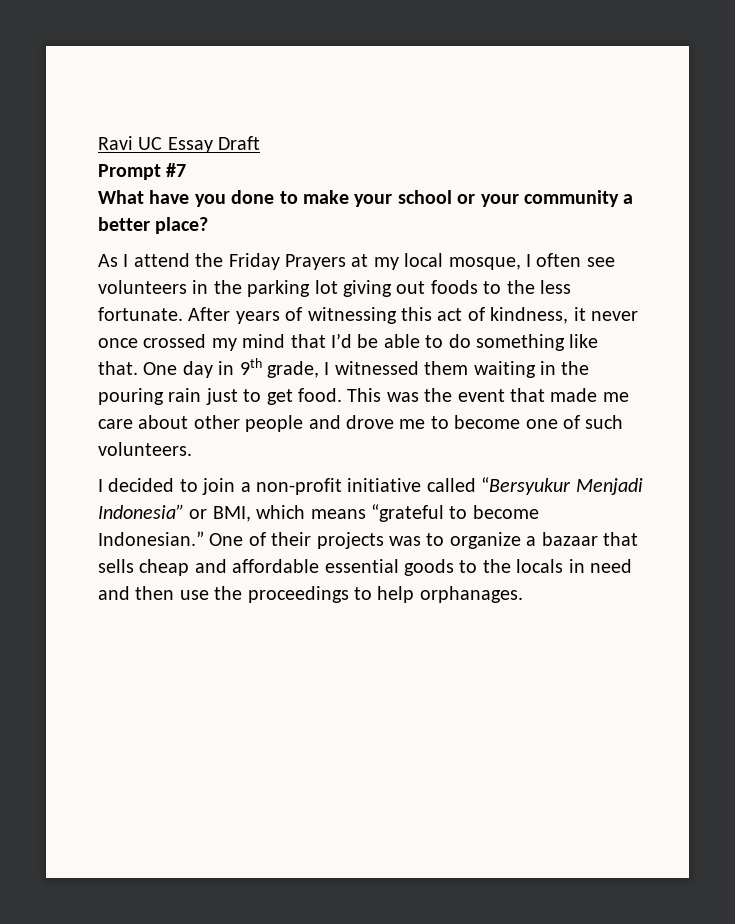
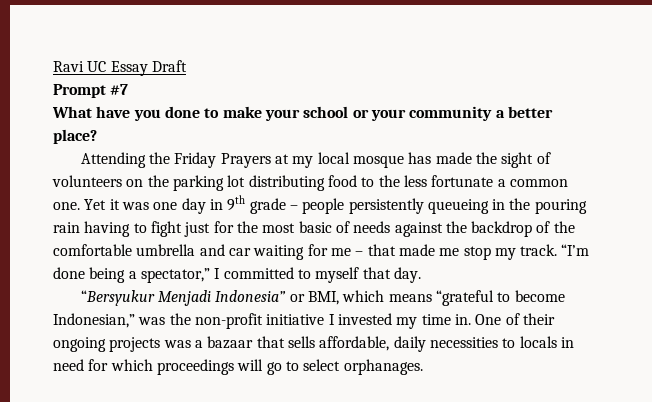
- As I attend the Friday Prayers at my local mosque, I often see volunteers in the parking lot giving out foods to the less fortunate. After years of witnessing this act of kindness, it never once crossed my mind that I’d be able to do something like that. One day in 9th grade, I witnessed them waiting in the pouring rain just to get food. This was the event that made me care about other people and drove me to become one of such volunteers.
- I decided to join a non-profit initiative called “Bersyukur Menjadi Indonesia” or BMI, which means “grateful to become Indonesian.”
+ Attending the Friday Prayers at my local mosque has made the sight of volunteers on the parking lot distributing food to the less fortunate a common one. Yet it was one day in 9th grade – people persistently queueing in the pouring rain having to fight just for the most basic of needs against the backdrop of the comfortable umbrella and car waiting for me – that made me stop my track. “I’m done being a spectator,” I committed to myself that day.
+ “Bersyukur Menjadi Indonesia” or BMI, which means “grateful to become Indonesian,” was the non-profit initiative I invested my time in.
- One of their projects was to organize a bazaar that sells cheap and affordable essential goods to the locals in need and then use the proceedings to help orphanages.
+ One of their ongoing projects was a bazaar that sells affordable, daily necessities to locals in need for which proceedings will go to select orphanages.

